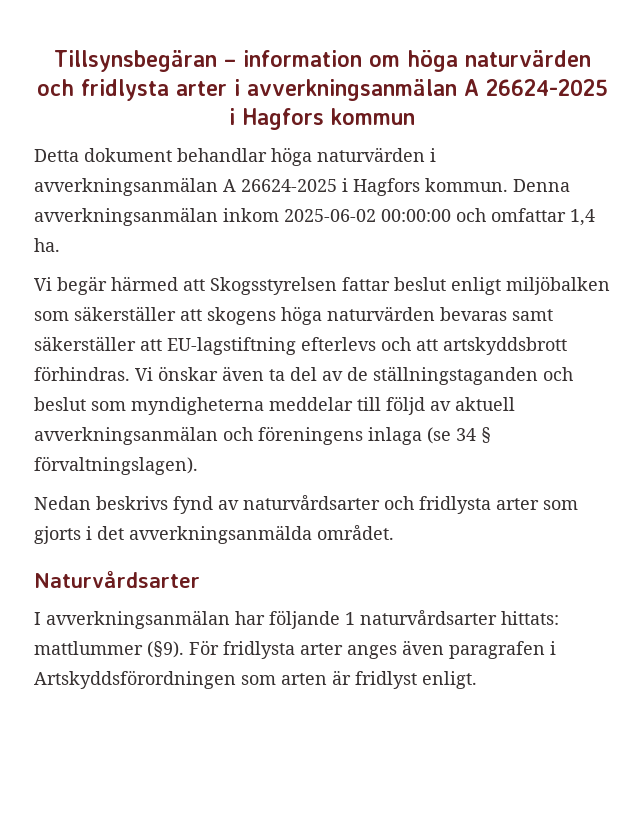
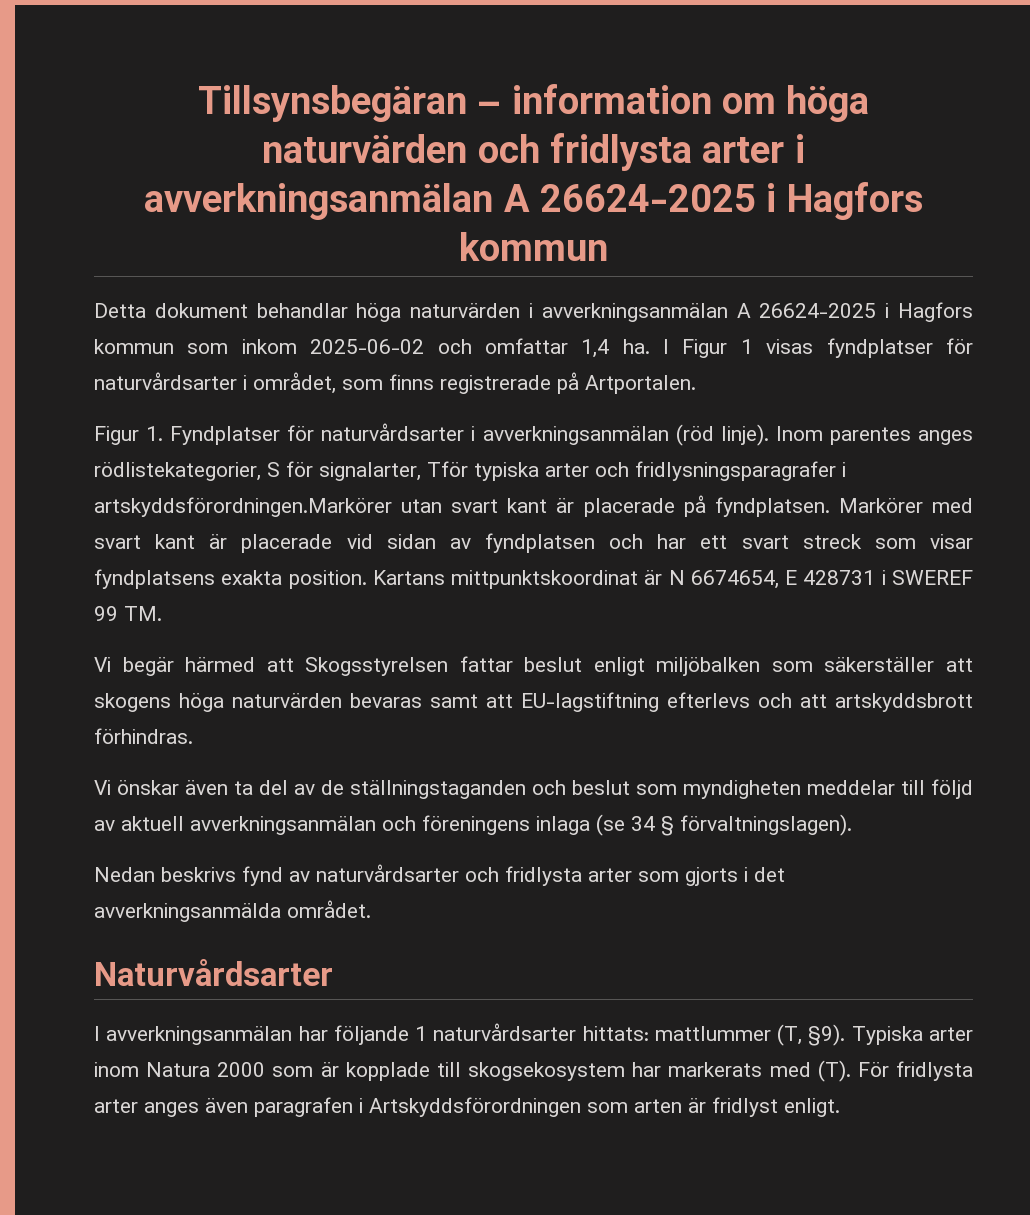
- Detta dokument behandlar höga naturvärden i avverkningsanmälan A 26624-2025 i Hagfors kommun. Denna avverkningsanmälan inkom 2025-06-02 00:00:00 och omfattar 1,4 ha.
+ Detta dokument behandlar höga naturvärden i avverkningsanmälan A 26624-2025 i Hagfors kommun som inkom 2025-06-02 och omfattar 1,4 ha. I Figur 1 visas fyndplatser för naturvårdsarter i området, som finns registrerade på Artportalen.
+ Figur 1. Fyndplatser för naturvårdsarter i avverkningsanmälan (röd linje). Inom parentes anges rödlistekategorier, S för signalarter, Tför typiska arter och fridlysningsparagrafer i artskyddsförordningen.Markörer utan svart kant är placerade på fyndplatsen. Markörer med svart kant är placerade vid sidan av fyndplatsen och har ett svart streck som visar fyndplatsens exakta position. Kartans mittpunktskoordinat är N 6674654, E 428731 i SWEREF 99 TM.
- Vi begär härmed att Skogsstyrelsen fattar beslut enligt miljöbalken som säkerställer att skogens höga naturvärden bevaras samt säkerställer att EU-lagstiftning efterlevs och att artskyddsbrott förhindras. Vi önskar även ta del av de ställningstaganden och beslut som myndigheterna meddelar till följd av aktuell avverkningsanmälan och föreningens inlaga (se 34 § förvaltningslagen).
+ Vi begär härmed att Skogsstyrelsen fattar beslut enligt miljöbalken som säkerställer att skogens höga naturvärden bevaras samt att EU-lagstiftning efterlevs och att artskyddsbrott förhindras.
+ Vi önskar även ta del av de ställningstaganden och beslut som myndigheten meddelar till följd av aktuell avverkningsanmälan och föreningens inlaga (se 34 § förvaltningslagen).
- I avverkningsanmälan har följande 1 naturvårdsarter hittats: mattlummer (§9). För fridlysta arter anges även paragrafen i Artskyddsförordningen som arten är fridlyst enligt.
+ I avverkningsanmälan har följande 1 naturvårdsarter hittats: mattlummer (T, §9). Typiska arter inom Natura 2000 som är kopplade till skogsekosystem har markerats med (T). För fridlysta arter anges även paragrafen i Artskyddsförordningen som arten är fridlyst enligt.

